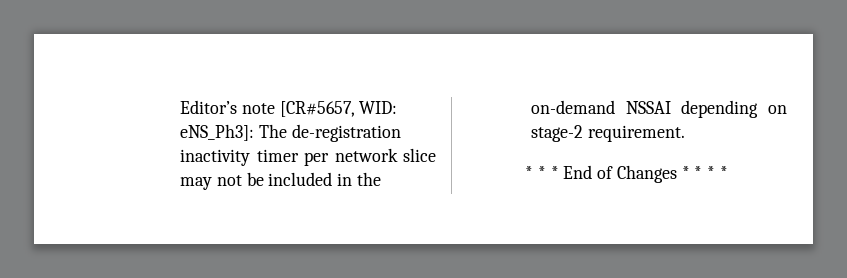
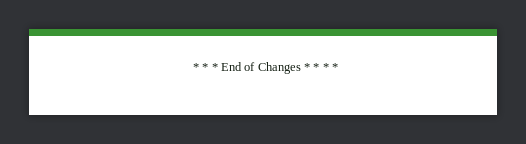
- Editor’s note [CR#5657, WID: eNS_Ph3]: The de-registration inactivity timer per network slice may not be included in the on-demand NSSAI depending on stage-2 requirement.

